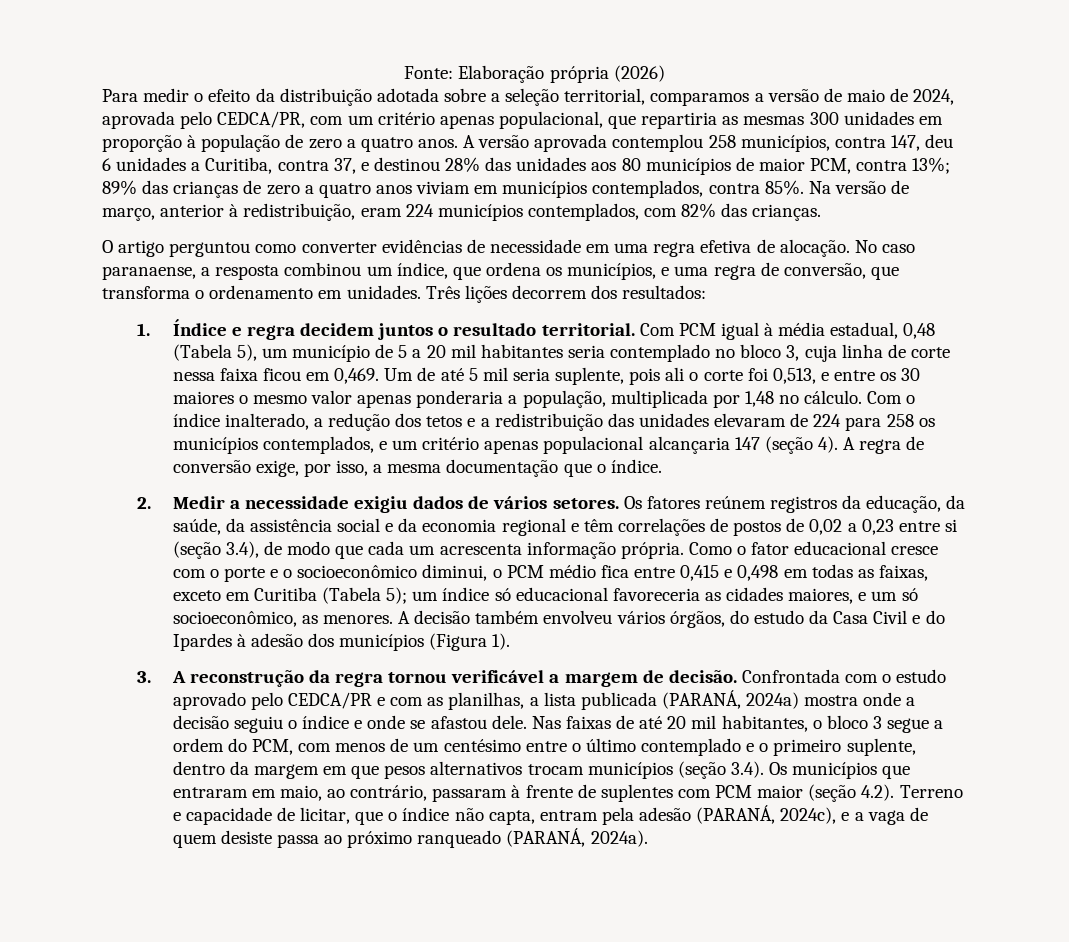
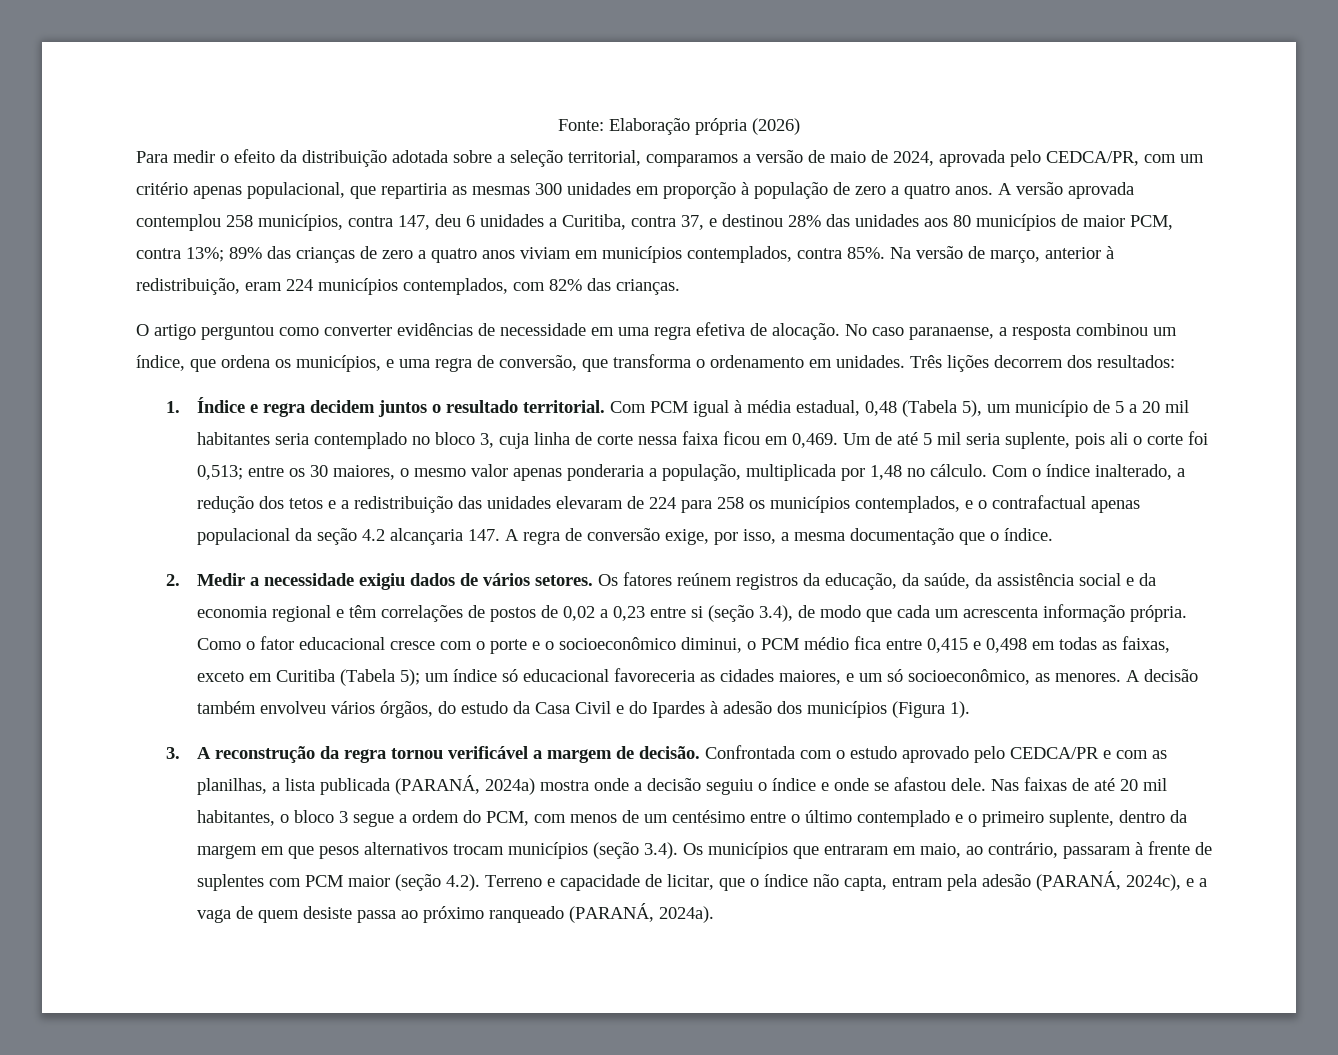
- Um de até 5 mil seria suplente, pois ali o corte foi 0,513, e entre os 30 maiores o mesmo valor apenas ponderaria a população, multiplicada por 1,48 no cálculo.
+ Um de até 5 mil seria suplente, pois ali o corte foi 0,513; entre os 30 maiores, o mesmo valor apenas ponderaria a população, multiplicada por 1,48 no cálculo.
- Com o índice inalterado, a redução dos tetos e a redistribuição das unidades elevaram de 224 para 258 os municípios contemplados, e um critério apenas populacional alcançaria 147 (seção 4). A regra de conversão exige, por isso, a mesma documentação que o índice.
+ Com o índice inalterado, a redução dos tetos e a redistribuição das unidades elevaram de 224 para 258 os municípios contemplados, e o contrafactual apenas populacional da seção 4.2 alcançaria 147. A regra de conversão exige, por isso, a mesma documentação que o índice.

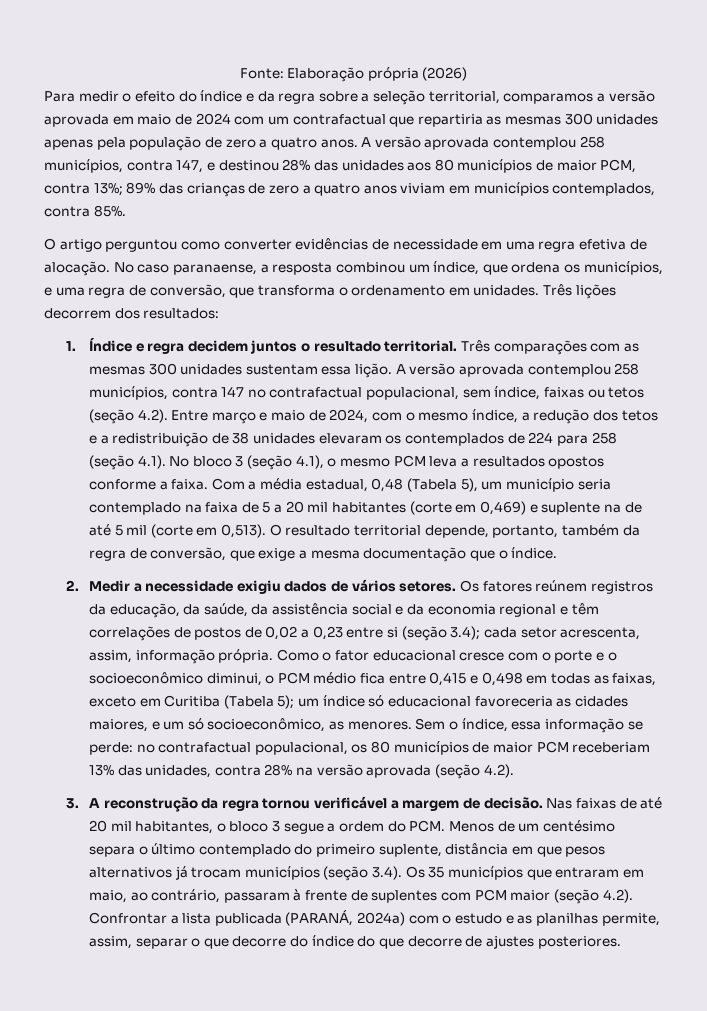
- Para medir o efeito da distribuição adotada sobre a seleção territorial, comparamos a versão de maio de 2024, aprovada pelo CEDCA/PR, com um critério apenas populacional, que repartiria as mesmas 300 unidades em proporção à população de zero a quatro anos.
+ Para medir o efeito do índice e da regra sobre a seleção territorial, comparamos a versão aprovada em maio de 2024 com um contrafactual que repartiria as mesmas 300 unidades apenas pela população de zero a quatro anos.
- A versão aprovada contemplou 258 municípios, contra 147, deu 6 unidades a Curitiba, contra 37, e destinou 28% das unidades aos 80 municípios de maior PCM, contra 13%; 89% das crianças de zero a quatro anos viviam em municípios contemplados, contra 85%. Na versão de março, anterior à redistribuição, eram 224 municípios contemplados, com 82% das crianças.
+ A versão aprovada contemplou 258 municípios, contra 147, e destinou 28% das unidades aos 80 municípios de maior PCM, contra 13%; 89% das crianças de zero a quatro anos viviam em municípios contemplados, contra 85%.
- Com PCM igual à média estadual, 0,48 (Tabela 5), um município de 5 a 20 mil habitantes seria contemplado no bloco 3, cuja linha de corte nessa faixa ficou em 0,469. Um de até 5 mil seria suplente, pois ali o corte foi 0,513; entre os 30 maiores, o mesmo valor apenas ponderaria a população, multiplicada por 1,48 no cálculo. Com o índice inalterado, a redução dos tetos e a redistribuição das unidades elevaram de 224 para 258 os municípios contemplados, e o contrafactual apenas populacional da seção 4.2 alcançaria 147. A regra de conversão exige, por isso, a mesma documentação que o índice.
+ Três comparações com as mesmas 300 unidades sustentam essa lição. A versão aprovada contemplou 258 municípios, contra 147 no contrafactual populacional, sem índice, faixas ou tetos (seção 4.2). Entre março e maio de 2024, com o mesmo índice, a redução dos tetos e a redistribuição de 38 unidades elevaram os contemplados de 224 para 258 (seção 4.1). No bloco 3 (seção 4.1), o mesmo PCM leva a resultados opostos conforme a faixa. Com a média estadual, 0,48 (Tabela 5), um município seria contemplado na faixa de 5 a 20 mil habitantes (corte em 0,469) e suplente na de até 5 mil (corte em 0,513). O resultado territorial depende, portanto, também da regra de conversão, que exige a mesma documentação que o índice.
- Os fatores reúnem registros da educação, da saúde, da assistência social e da economia regional e têm correlações de postos de 0,02 a 0,23 entre si (seção 3.4), de modo que cada um acrescenta informação própria.
+ Os fatores reúnem registros da educação, da saúde, da assistência social e da economia regional e têm correlações de postos de 0,02 a 0,23 entre si (seção 3.4); cada setor acrescenta, assim, informação própria.
- A decisão também envolveu vários órgãos, do estudo da Casa Civil e do Ipardes à adesão dos municípios (Figura 1).
+ Sem o índice, essa informação se perde: no contrafactual populacional, os 80 municípios de maior PCM receberiam 13% das unidades, contra 28% na versão aprovada (seção 4.2).
- Confrontada com o estudo aprovado pelo CEDCA/PR e com as planilhas, a lista publicada (PARANÁ, 2024a) mostra onde a decisão seguiu o índice e onde se afastou dele.
- Nas faixas de até 20 mil habitantes, o bloco 3 segue a ordem do PCM, com menos de um centésimo entre o último contemplado e o primeiro suplente, dentro da margem em que pesos alternativos trocam municípios (seção 3.4). Os municípios que entraram em maio, ao contrário, passaram à frente de suplentes com PCM maior (seção 4.2). Terreno e capacidade de licitar, que o índice não capta, entram pela adesão (PARANÁ, 2024c), e a vaga de quem desiste passa ao próximo ranqueado (PARANÁ, 2024a).
+ Nas faixas de até 20 mil habitantes, o bloco 3 segue a ordem do PCM. Menos de um centésimo separa o último contemplado do primeiro suplente, distância em que pesos alternativos já trocam municípios (seção 3.4). Os 35 municípios que entraram em maio, ao contrário, passaram à frente de suplentes com PCM maior (seção 4.2). Confrontar a lista publicada (PARANÁ, 2024a) com o estudo e as planilhas permite, assim, separar o que decorre do índice do que decorre de ajustes posteriores.

